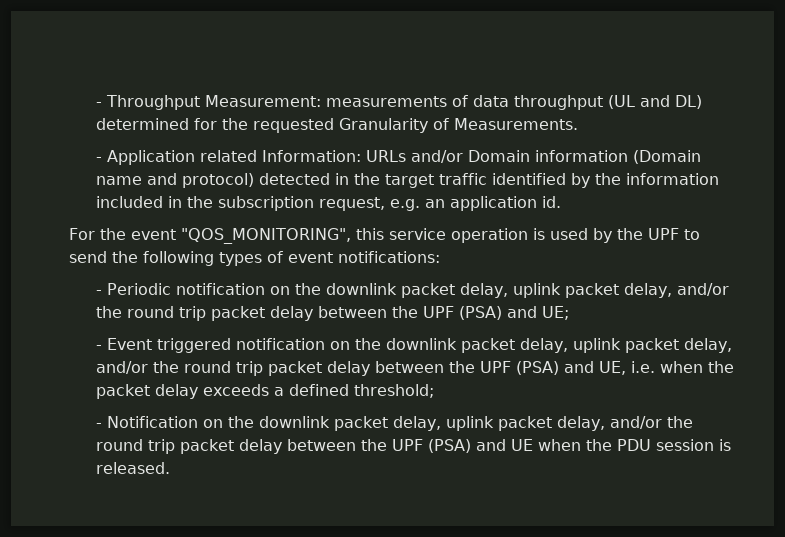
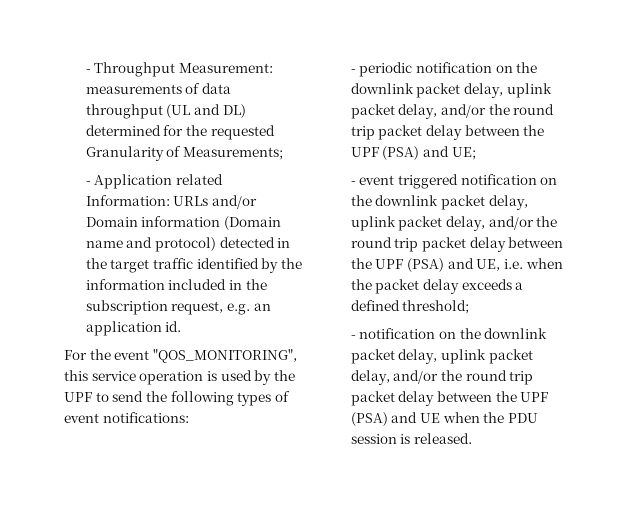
- - Throughput Measurement: measurements of data throughput (UL and DL) determined for the requested Granularity of Measurements.
+ - Throughput Measurement: measurements of data throughput (UL and DL) determined for the requested Granularity of Measurements;
- - Periodic notification on the downlink packet delay, uplink packet delay, and/or the round trip packet delay between the UPF (PSA) and UE;
+ - periodic notification on the downlink packet delay, uplink packet delay, and/or the round trip packet delay between the UPF (PSA) and UE;
- - Event triggered notification on the downlink packet delay, uplink packet delay, and/or the round trip packet delay between the UPF (PSA) and UE, i.e. when the packet delay exceeds a defined threshold;
+ - event triggered notification on the downlink packet delay, uplink packet delay, and/or the round trip packet delay between the UPF (PSA) and UE, i.e. when the packet delay exceeds a defined threshold;
- - Notification on the downlink packet delay, uplink packet delay, and/or the round trip packet delay between the UPF (PSA) and UE when the PDU session is released.
+ - notification on the downlink packet delay, uplink packet delay, and/or the round trip packet delay between the UPF (PSA) and UE when the PDU session is released.

